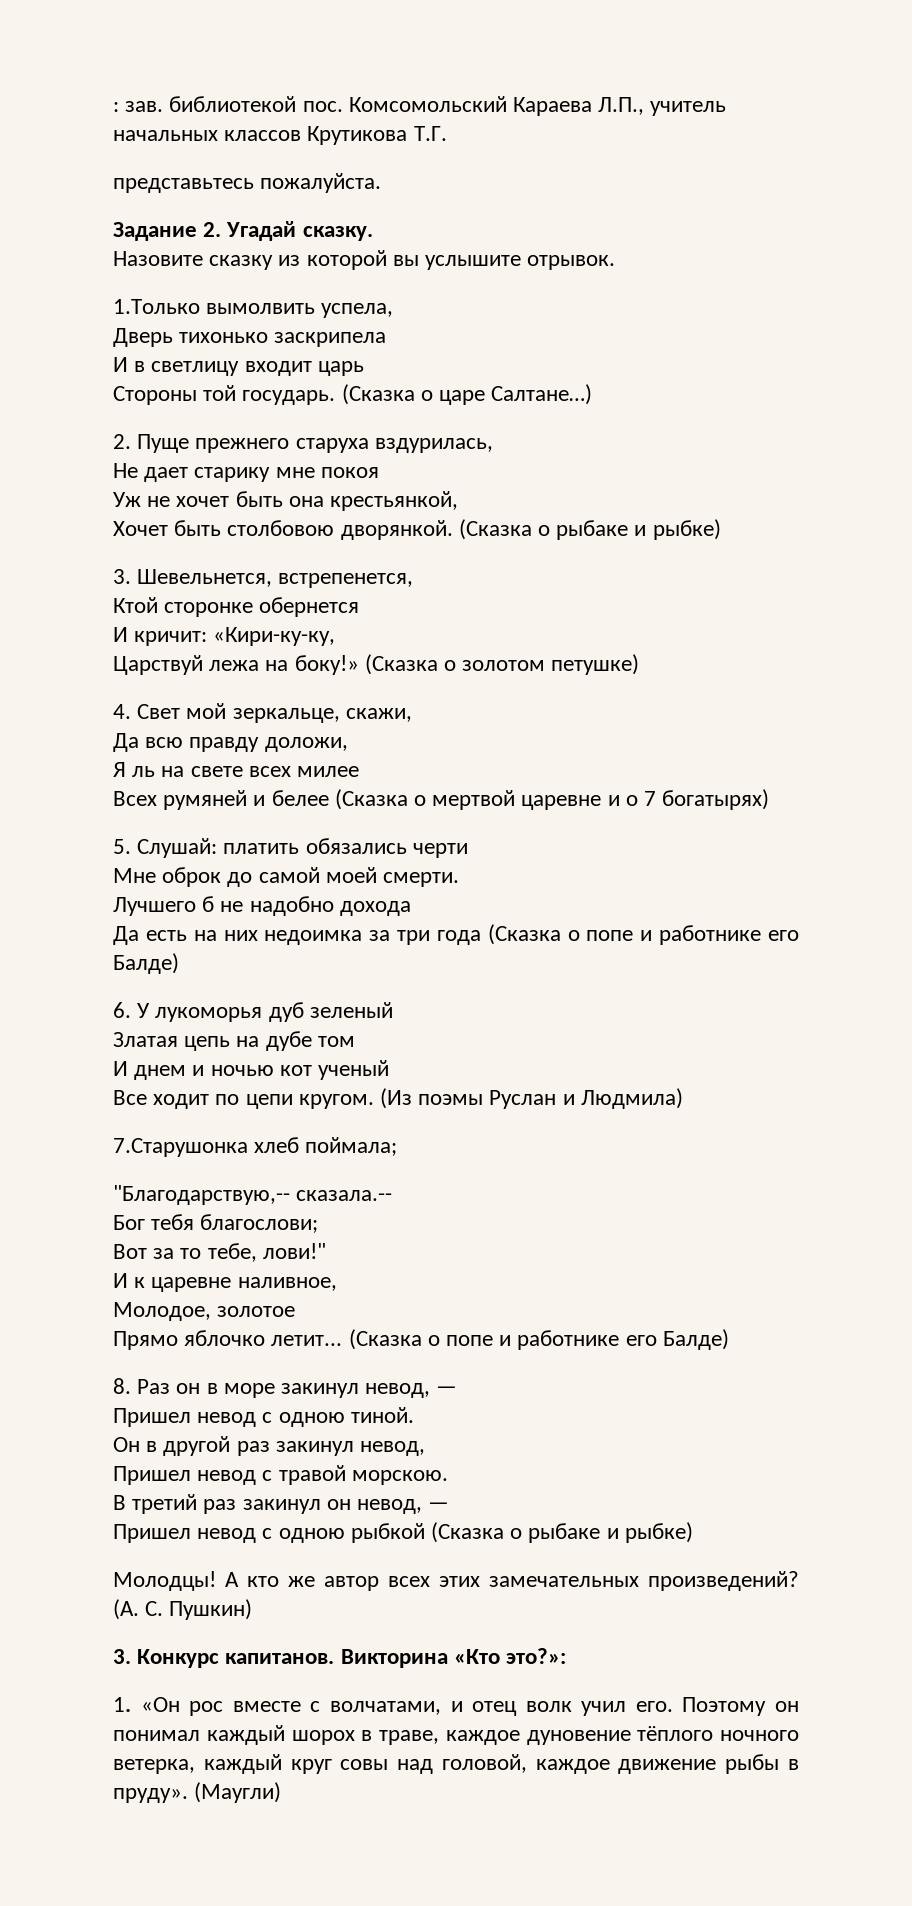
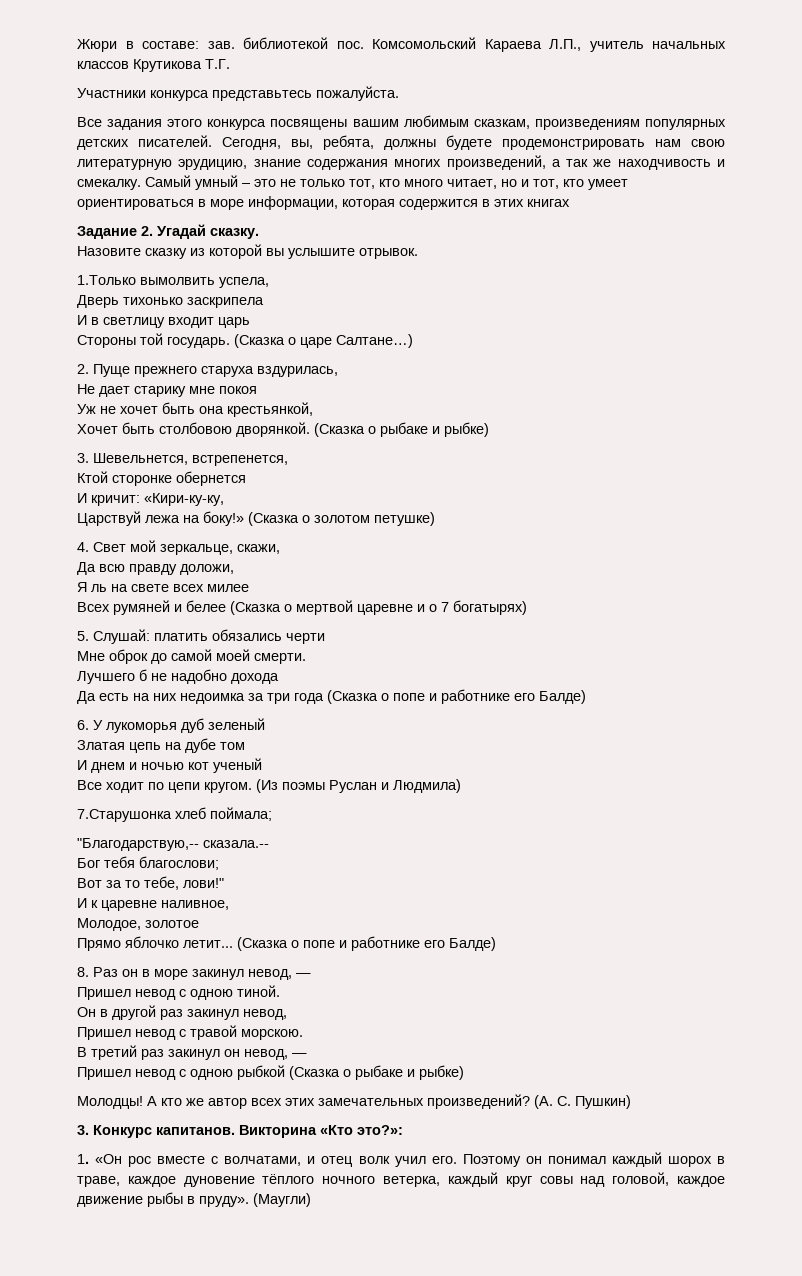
- : зав. библиотекой пос.
+ Жюри в составе: зав. библиотекой пос.
- представьтесь пожалуйста.
+ Участники конкурса представьтесь пожалуйста.
+ Все задания этого конкурса посвящены вашим любимым сказкам, произведениям популярных детских писателей. Сегодня, вы, ребята, должны будете продемонстрировать нам свою литературную эрудицию, знание содержания многих произведений, а так же находчивость и смекалку. Самый умный – это не только тот, кто много читает, но и тот, кто умеет ориентироваться в море информации, которая содержится в этих книгах

